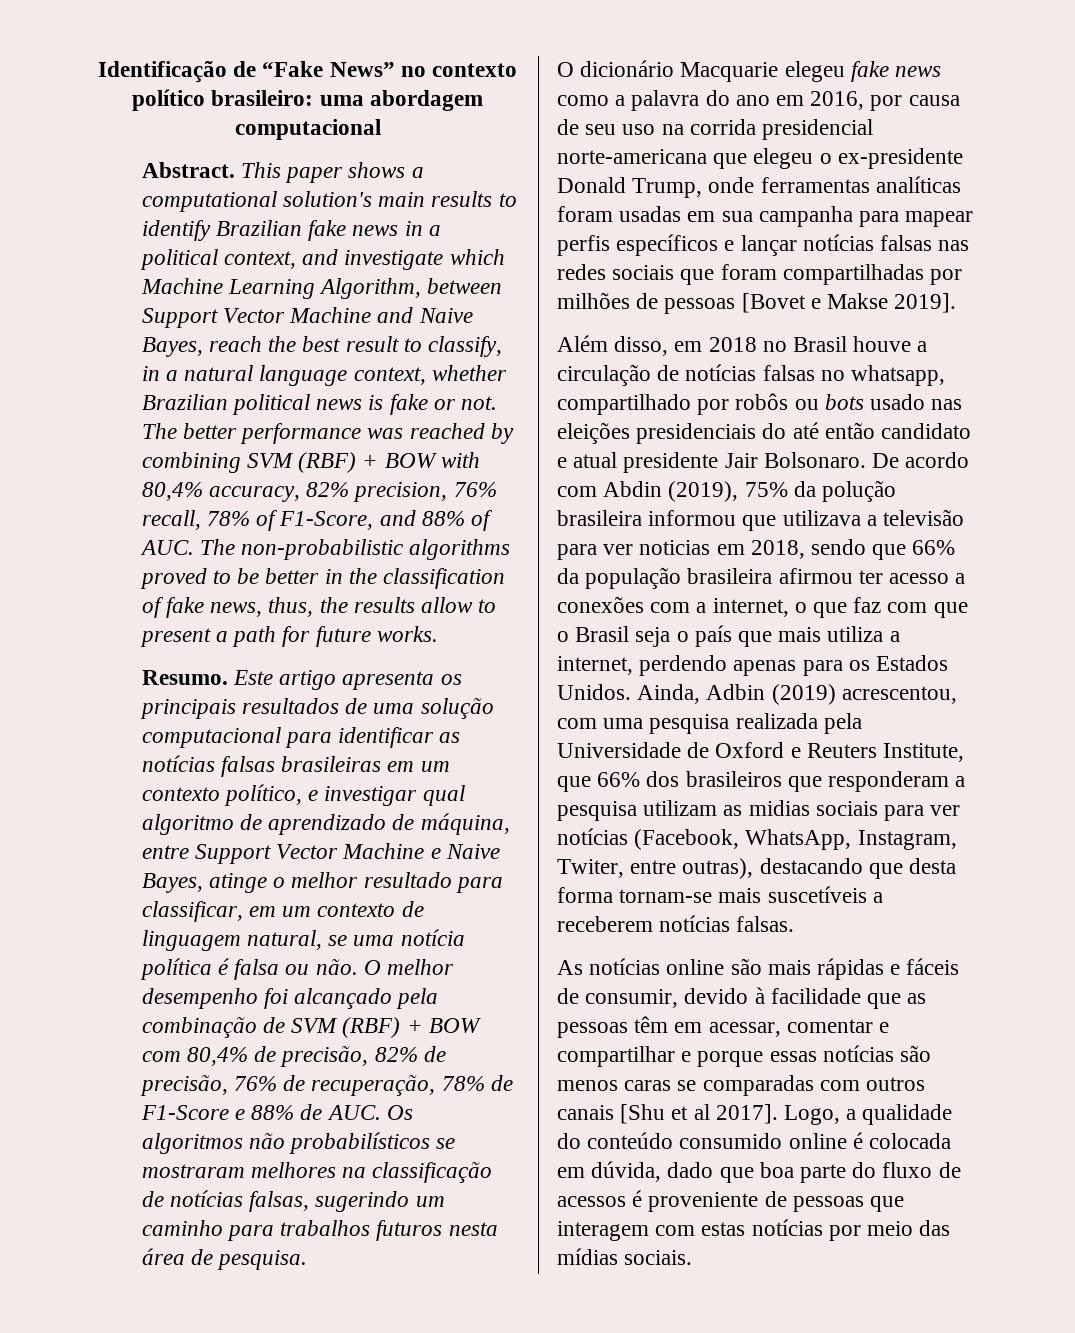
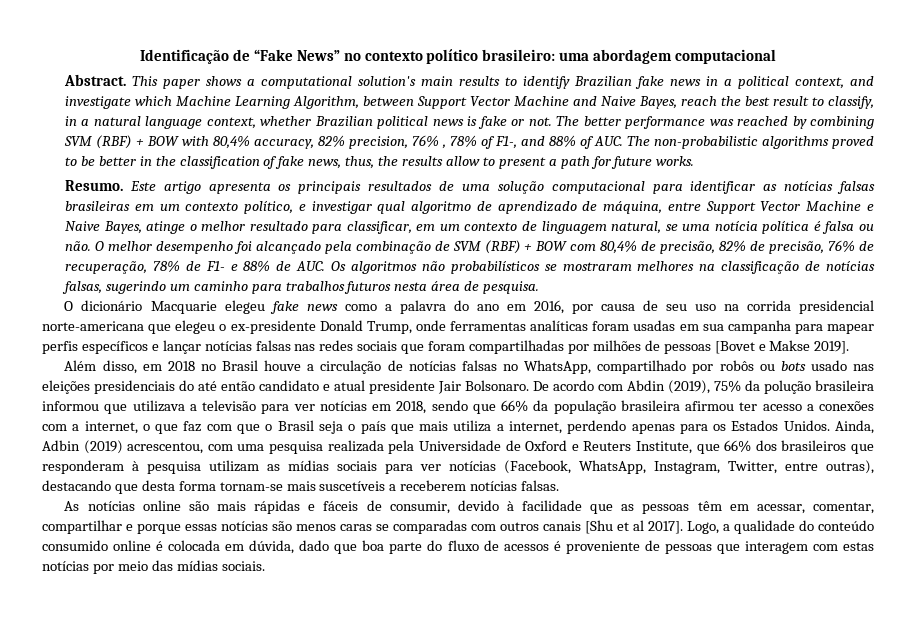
- The better performance was reached by combining SVM (RBF) + BOW with 80,4% accuracy, 82% precision, 76% recall, 78% of F1-Score, and 88% of AUC. The non-probabilistic algorithms proved to be better in the classification of fake news, thus, the results allow to present a path for future works.
+ The better performance was reached by combining SVM (RBF) + BOW with 80,4% accuracy, 82% precision, 76% , 78% of F1-, and 88% of AUC. The non-probabilistic algorithms proved to be better in the classification of fake news, thus, the results allow to present a path for future works.
- O melhor desempenho foi alcançado pela combinação de SVM (RBF) + BOW com 80,4% de precisão, 82% de precisão, 76% de recuperação, 78% de F1-Score e 88% de AUC. Os algoritmos não probabilísticos se mostraram melhores na classificação de notícias falsas, sugerindo um caminho para trabalhos futuros nesta área de pesquisa.
+ O melhor desempenho foi alcançado pela combinação de SVM (RBF) + BOW com 80,4% de precisão, 82% de precisão, 76% de recuperação, 78% de F1- e 88% de AUC. Os algoritmos não probabilísticos se mostraram melhores na classificação de notícias falsas, sugerindo um caminho para trabalhos futuros nesta área de pesquisa.
- Além disso, em 2018 no Brasil houve a circulação de notícias falsas no whatsapp, compartilhado por robôs ou bots usado nas eleições presidenciais do até então candidato e atual presidente Jair Bolsonaro.
+ Além disso, em 2018 no Brasil houve a circulação de notícias falsas no WhatsApp, compartilhado por robôs ou bots usado nas eleições presidenciais do até então candidato e atual presidente Jair Bolsonaro.
- De acordo com Abdin (2019), 75% da polução brasileira informou que utilizava a televisão para ver noticias em 2018, sendo que 66% da população brasileira afirmou ter acesso a conexões com a internet, o que faz com que o Brasil seja o país que mais utiliza a internet, perdendo apenas para os Estados Unidos.
+ De acordo com Abdin (2019), 75% da polução brasileira informou que utilizava a televisão para ver notícias em 2018, sendo que 66% da população brasileira afirmou ter acesso a conexões com a internet, o que faz com que o Brasil seja o país que mais utiliza a internet, perdendo apenas para os Estados Unidos.
- Ainda, Adbin (2019) acrescentou, com uma pesquisa realizada pela Universidade de Oxford e Reuters Institute, que 66% dos brasileiros que responderam a pesquisa utilizam as midias sociais para ver notícias (Facebook, WhatsApp, Instagram, Twiter, entre outras), destacando que desta forma tornam-se mais suscetíveis a receberem notícias falsas.
+ Ainda, Adbin (2019) acrescentou, com uma pesquisa realizada pela Universidade de Oxford e Reuters Institute, que 66% dos brasileiros que responderam à pesquisa utilizam as mídias sociais para ver notícias (Facebook, WhatsApp, Instagram, Twitter, entre outras), destacando que desta forma tornam-se mais suscetíveis a receberem notícias falsas.
- As notícias online são mais rápidas e fáceis de consumir, devido à facilidade que as pessoas têm em acessar, comentar e compartilhar e porque essas notícias são menos caras se comparadas com outros canais [Shu et al 2017].
+ As notícias online são mais rápidas e fáceis de consumir, devido à facilidade que as pessoas têm em acessar, comentar, compartilhar e porque essas notícias são menos caras se comparadas com outros canais [Shu et al 2017].

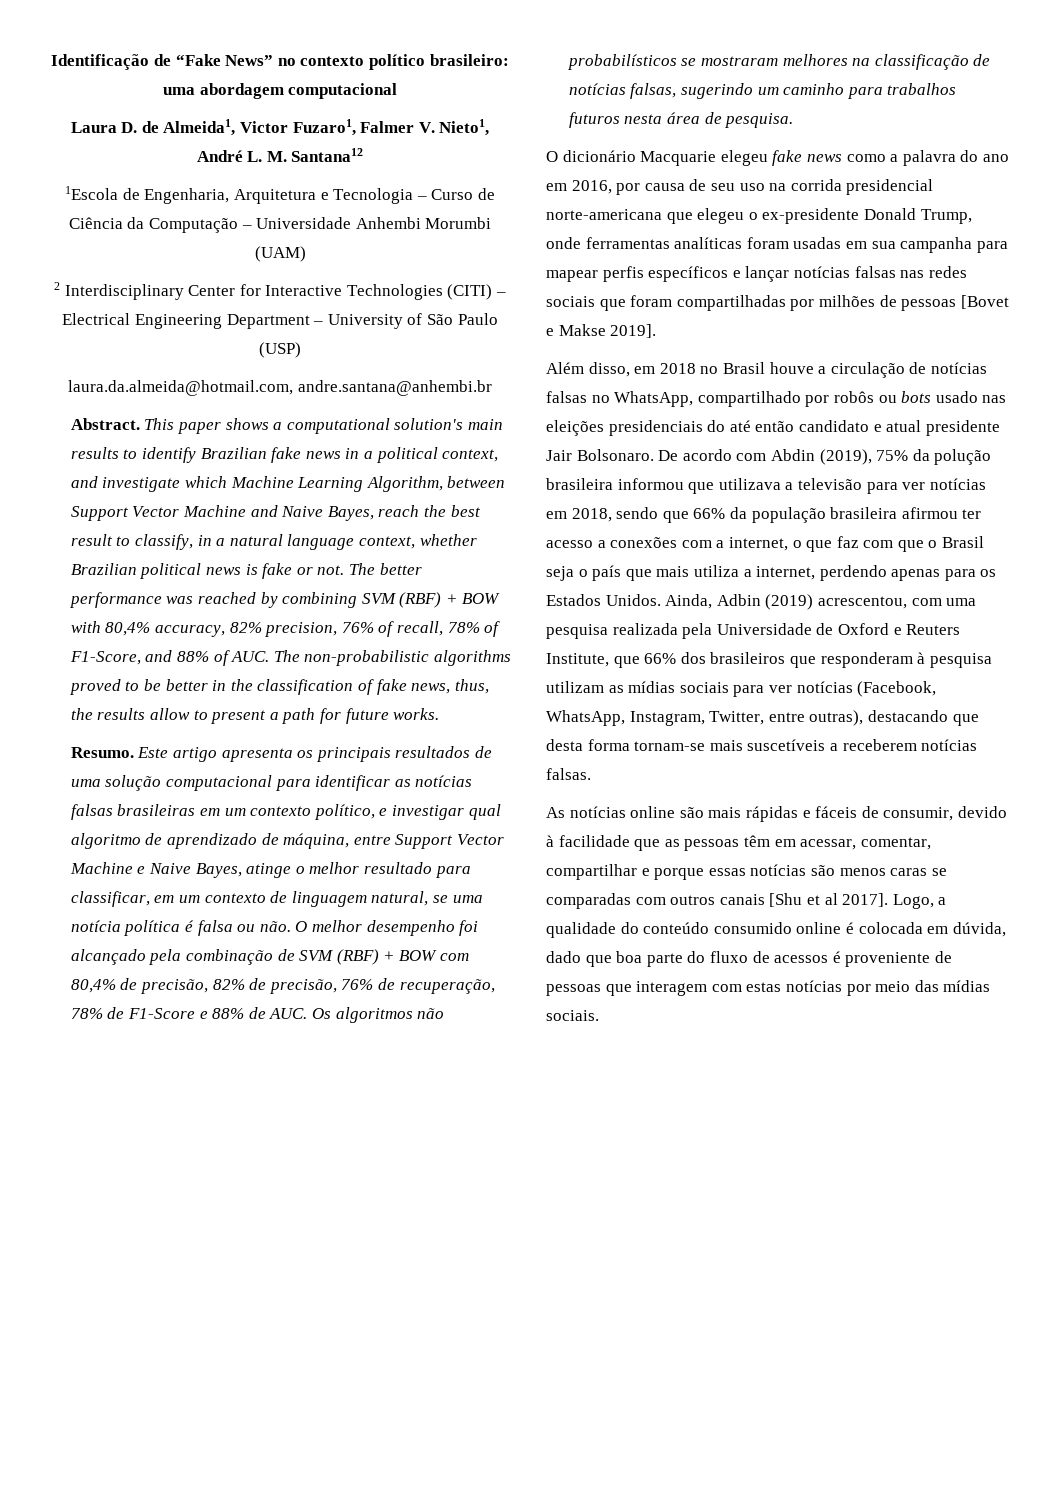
+ Laura D. de Almeida1, Victor Fuzaro1, Falmer V. Nieto1, André L. M. Santana12
+ 1Escola de Engenharia, Arquitetura e Tecnologia – Curso de Ciência da Computação – Universidade Anhembi Morumbi (UAM)
+ 2 Interdisciplinary Center for Interactive Technologies (CITI) – Electrical Engineering Department – University of São Paulo (USP)
+ laura.da.almeida@hotmail.com, andre.santana@anhembi.br
- The better performance was reached by combining SVM (RBF) + BOW with 80,4% accuracy, 82% precision, 76% , 78% of F1-, and 88% of AUC. The non-probabilistic algorithms proved to be better in the classification of fake news, thus, the results allow to present a path for future works.
+ The better performance was reached by combining SVM (RBF) + BOW with 80,4% accuracy, 82% precision, 76% of recall, 78% of F1-Score, and 88% of AUC. The non-probabilistic algorithms proved to be better in the classification of fake news, thus, the results allow to present a path for future works.
- O melhor desempenho foi alcançado pela combinação de SVM (RBF) + BOW com 80,4% de precisão, 82% de precisão, 76% de recuperação, 78% de F1- e 88% de AUC. Os algoritmos não probabilísticos se mostraram melhores na classificação de notícias falsas, sugerindo um caminho para trabalhos futuros nesta área de pesquisa.
+ O melhor desempenho foi alcançado pela combinação de SVM (RBF) + BOW com 80,4% de precisão, 82% de precisão, 76% de recuperação, 78% de F1-Score e 88% de AUC. Os algoritmos não probabilísticos se mostraram melhores na classificação de notícias falsas, sugerindo um caminho para trabalhos futuros nesta área de pesquisa.

